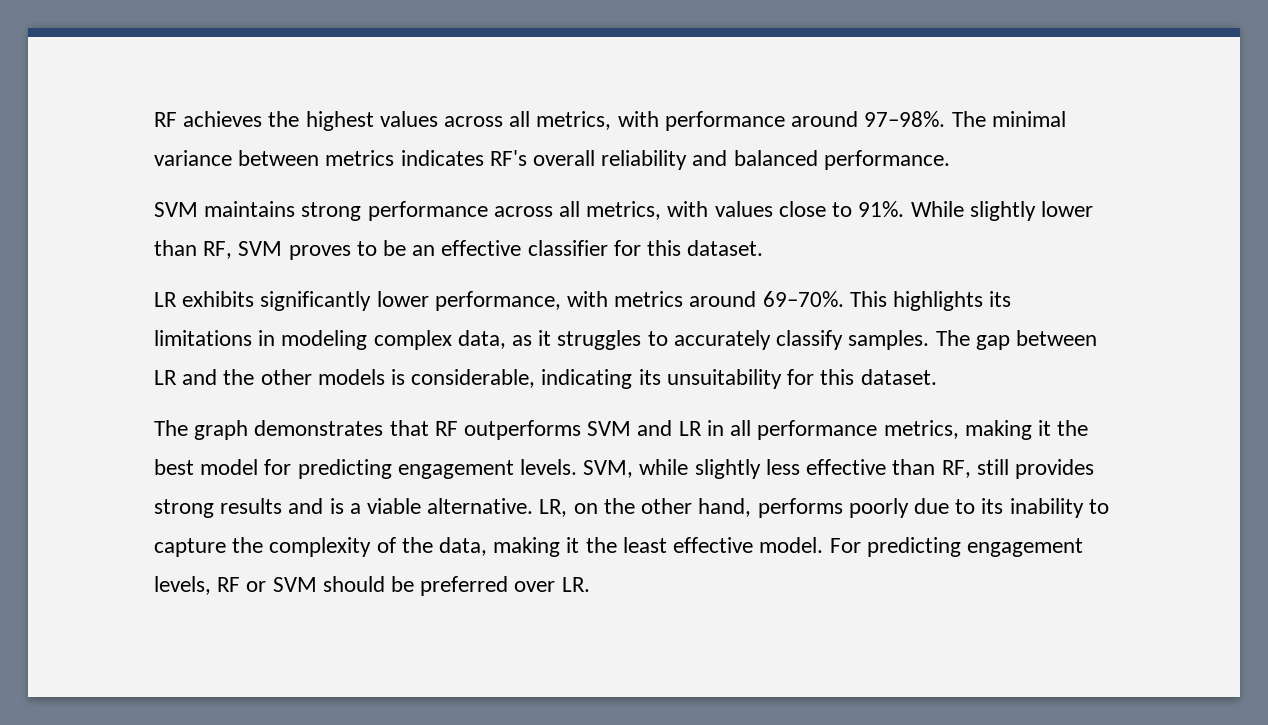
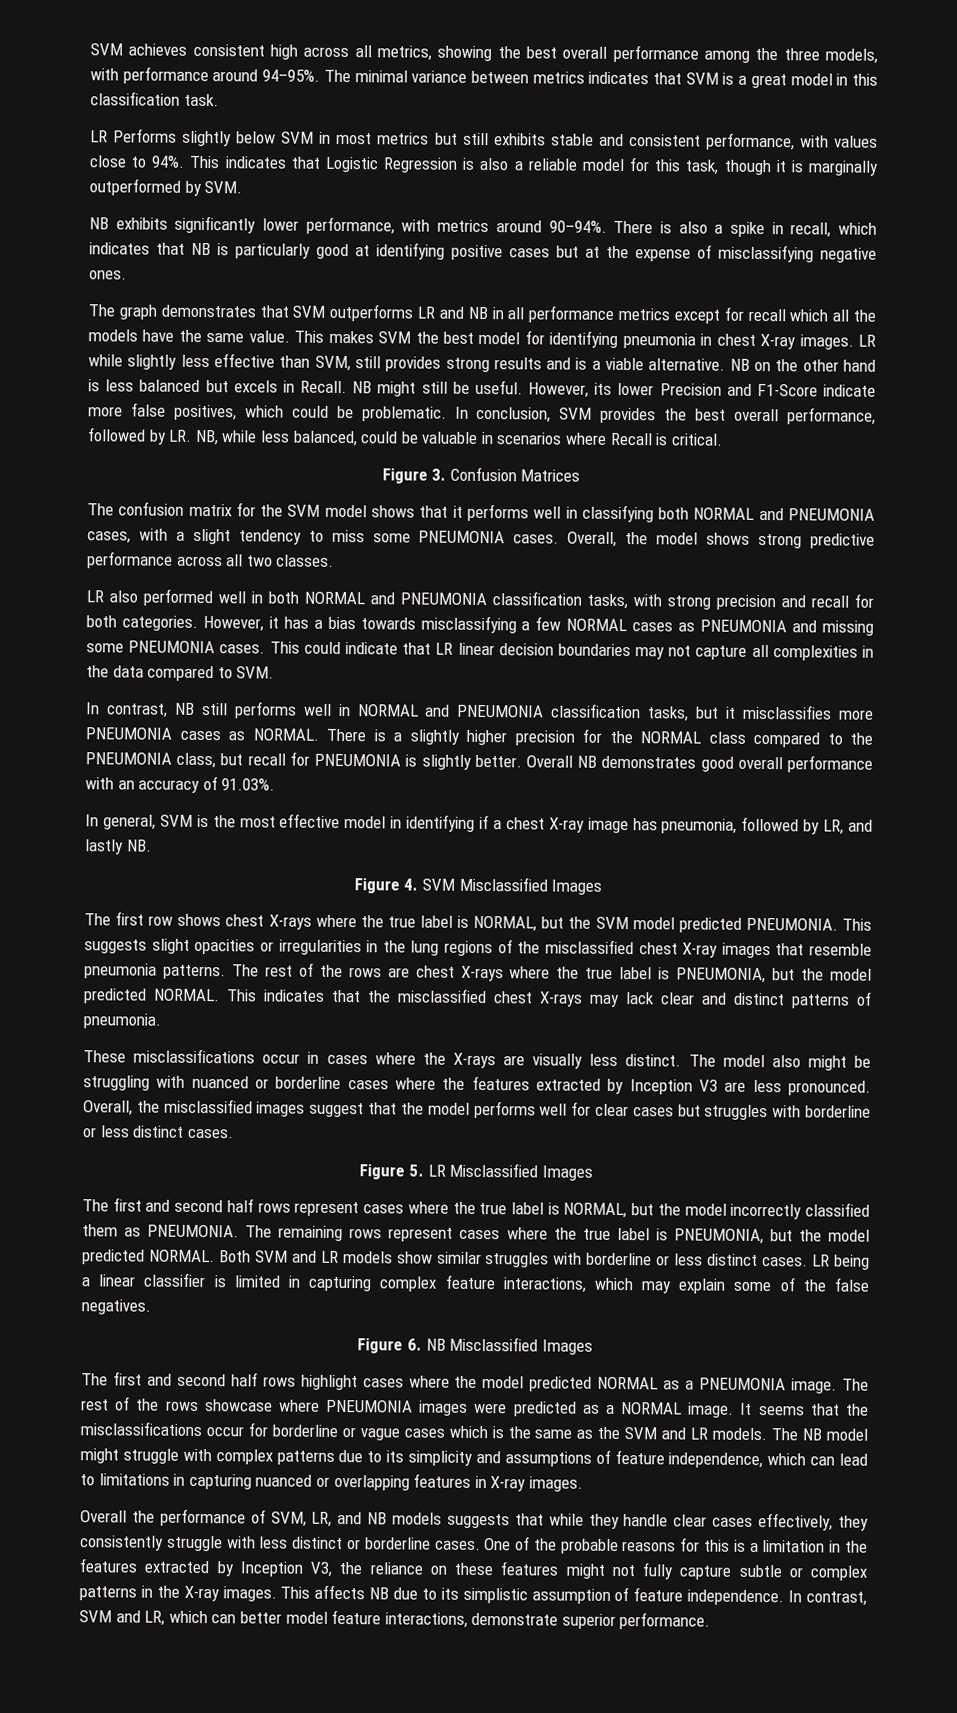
- RF achieves the highest values across all metrics, with performance around 97–98%.
+ SVM achieves consistent high across all metrics, showing the best overall performance among the three models, with performance around 94–95%.
- The minimal variance between metrics indicates RF's overall reliability and balanced performance.
- SVM maintains strong performance across all metrics, with values close to 91%. While slightly lower than RF, SVM proves to be an effective classifier for this dataset.
- LR exhibits significantly lower performance, with metrics around 69–70%. This highlights its limitations in modeling complex data, as it struggles to accurately classify samples. The gap between LR and the other models is considerable, indicating its unsuitability for this dataset.
- The graph demonstrates that RF outperforms SVM and LR in all performance metrics, making it the best model for predicting engagement levels. SVM, while slightly less effective than RF, still provides strong results and is a viable alternative.
+ The minimal variance between metrics indicates that SVM is a great model in this classification task.
+ LR Performs slightly below SVM in most metrics but still exhibits stable and consistent performance, with values close to 94%. This indicates that Logistic Regression is also a reliable model for this task, though it is marginally outperformed by SVM.
+ NB exhibits significantly lower performance, with metrics around 90–94%. There is also a spike in recall, which indicates that NB is particularly good at identifying positive cases but at the expense of misclassifying negative ones.
+ The graph demonstrates that SVM outperforms LR and NB in all performance metrics except for recall which all the models have the same value. This makes SVM the best model for identifying pneumonia in chest X-ray images. LR while slightly less effective than SVM, still provides strong results and is a viable alternative.
- LR, on the other hand, performs poorly due to its inability to capture the complexity of the data, making it the least effective model. For predicting engagement levels, RF or SVM should be preferred over LR.
+ NB on the other hand is less balanced but excels in Recall. NB might still be useful. However, its lower Precision and F1-Score indicate more false positives, which could be problematic. In conclusion, SVM provides the best overall performance, followed by LR. NB, while less balanced, could be valuable in scenarios where Recall is critical.
+ Figure 3. Confusion Matrices
+ The confusion matrix for the SVM model shows that it performs well in classifying both NORMAL and PNEUMONIA cases, with a slight tendency to miss some PNEUMONIA cases. Overall, the model shows strong predictive performance across all two classes.
+ LR also performed well in both NORMAL and PNEUMONIA classification tasks, with strong precision and recall for both categories. However, it has a bias towards misclassifying a few NORMAL cases as PNEUMONIA and missing some PNEUMONIA cases. This could indicate that LR linear decision boundaries may not capture all complexities in the data compared to SVM.
+ In contrast, NB still performs well in NORMAL and PNEUMONIA classification tasks, but it misclassifies more PNEUMONIA cases as NORMAL. There is a slightly higher precision for the NORMAL class compared to the PNEUMONIA class, but recall for PNEUMONIA is slightly better. Overall NB demonstrates good overall performance with an accuracy of 91.03%.
+ In general, SVM is the most effective model in identifying if a chest X-ray image has pneumonia, followed by LR, and lastly NB.
+ Figure 4. SVM Misclassified Images
+ The first row shows chest X-rays where the true label is NORMAL, but the SVM model predicted PNEUMONIA. This suggests slight opacities or irregularities in the lung regions of the misclassified chest X-ray images that resemble pneumonia patterns. The rest of the rows are chest X-rays where the true label is PNEUMONIA, but the model predicted NORMAL. This indicates that the misclassified chest X-rays may lack clear and distinct patterns of pneumonia.
+ These misclassifications occur in cases where the X-rays are visually less distinct. The model also might be struggling with nuanced or borderline cases where the features extracted by Inception V3 are less pronounced. Overall, the misclassified images suggest that the model performs well for clear cases but struggles with borderline or less distinct cases.
+ Figure 5. LR Misclassified Images
+ The first and second half rows represent cases where the true label is NORMAL, but the model incorrectly classified them as PNEUMONIA. The remaining rows represent cases where the true label is PNEUMONIA, but the model predicted NORMAL. Both SVM and LR models show similar struggles with borderline or less distinct cases. LR being a linear classifier is limited in capturing complex feature interactions, which may explain some of the false negatives.
+ Figure 6. NB Misclassified Images
+ The first and second half rows highlight cases where the model predicted NORMAL as a PNEUMONIA image. The rest of the rows showcase where PNEUMONIA images were predicted as a NORMAL image. It seems that the misclassifications occur for borderline or vague cases which is the same as the SVM and LR models. The NB model might struggle with complex patterns due to its simplicity and assumptions of feature independence, which can lead to limitations in capturing nuanced or overlapping features in X-ray images.
+ Overall the performance of SVM, LR, and NB models suggests that while they handle clear cases effectively, they consistently struggle with less distinct or borderline cases. One of the probable reasons for this is a limitation in the features extracted by Inception V3, the reliance on these features might not fully capture subtle or complex patterns in the X-ray images. This affects NB due to its simplistic assumption of feature independence. In contrast, SVM and LR, which can better model feature interactions, demonstrate superior performance.

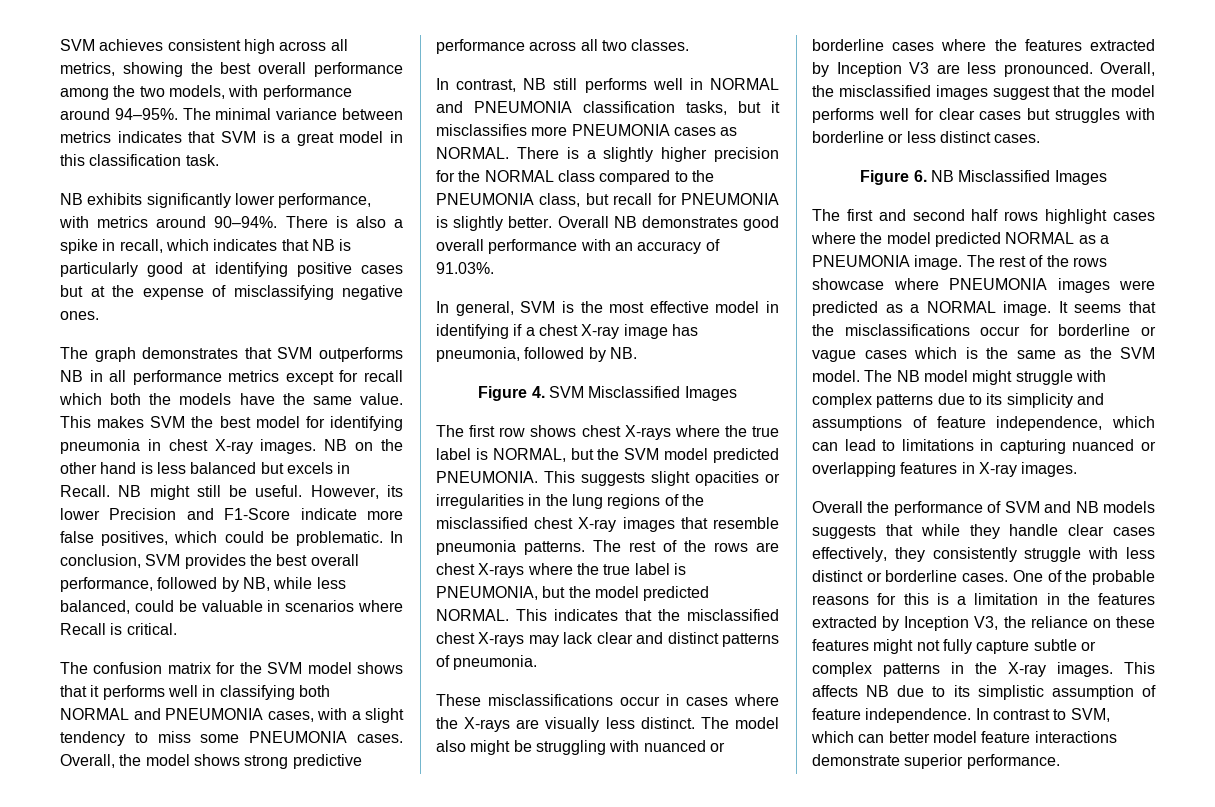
- SVM achieves consistent high across all metrics, showing the best overall performance among the three models, with performance around 94–95%.
+ SVM achieves consistent high across all metrics, showing the best overall performance among the two models, with performance around 94–95%.
- LR Performs slightly below SVM in most metrics but still exhibits stable and consistent performance, with values close to 94%. This indicates that Logistic Regression is also a reliable model for this task, though it is marginally outperformed by SVM.
- The graph demonstrates that SVM outperforms LR and NB in all performance metrics except for recall which all the models have the same value.
+ The graph demonstrates that SVM outperforms NB in all performance metrics except for recall which both the models have the same value.
- LR while slightly less effective than SVM, still provides strong results and is a viable alternative.
- In conclusion, SVM provides the best overall performance, followed by LR. NB, while less balanced, could be valuable in scenarios where Recall is critical.
+ In conclusion, SVM provides the best overall performance, followed by NB, while less balanced, could be valuable in scenarios where Recall is critical.
- Figure 3. Confusion Matrices
- LR also performed well in both NORMAL and PNEUMONIA classification tasks, with strong precision and recall for both categories. However, it has a bias towards misclassifying a few NORMAL cases as PNEUMONIA and missing some PNEUMONIA cases. This could indicate that LR linear decision boundaries may not capture all complexities in the data compared to SVM.
- In general, SVM is the most effective model in identifying if a chest X-ray image has pneumonia, followed by LR, and lastly NB.
+ In general, SVM is the most effective model in identifying if a chest X-ray image has pneumonia, followed by NB.
- Figure 5. LR Misclassified Images
- The first and second half rows represent cases where the true label is NORMAL, but the model incorrectly classified them as PNEUMONIA. The remaining rows represent cases where the true label is PNEUMONIA, but the model predicted NORMAL. Both SVM and LR models show similar struggles with borderline or less distinct cases. LR being a linear classifier is limited in capturing complex feature interactions, which may explain some of the false negatives.
- It seems that the misclassifications occur for borderline or vague cases which is the same as the SVM and LR models.
+ It seems that the misclassifications occur for borderline or vague cases which is the same as the SVM model.
- Overall the performance of SVM, LR, and NB models suggests that while they handle clear cases effectively, they consistently struggle with less distinct or borderline cases.
+ Overall the performance of SVM and NB models suggests that while they handle clear cases effectively, they consistently struggle with less distinct or borderline cases.
- In contrast, SVM and LR, which can better model feature interactions, demonstrate superior performance.
+ In contrast to SVM, which can better model feature interactions demonstrate superior performance.

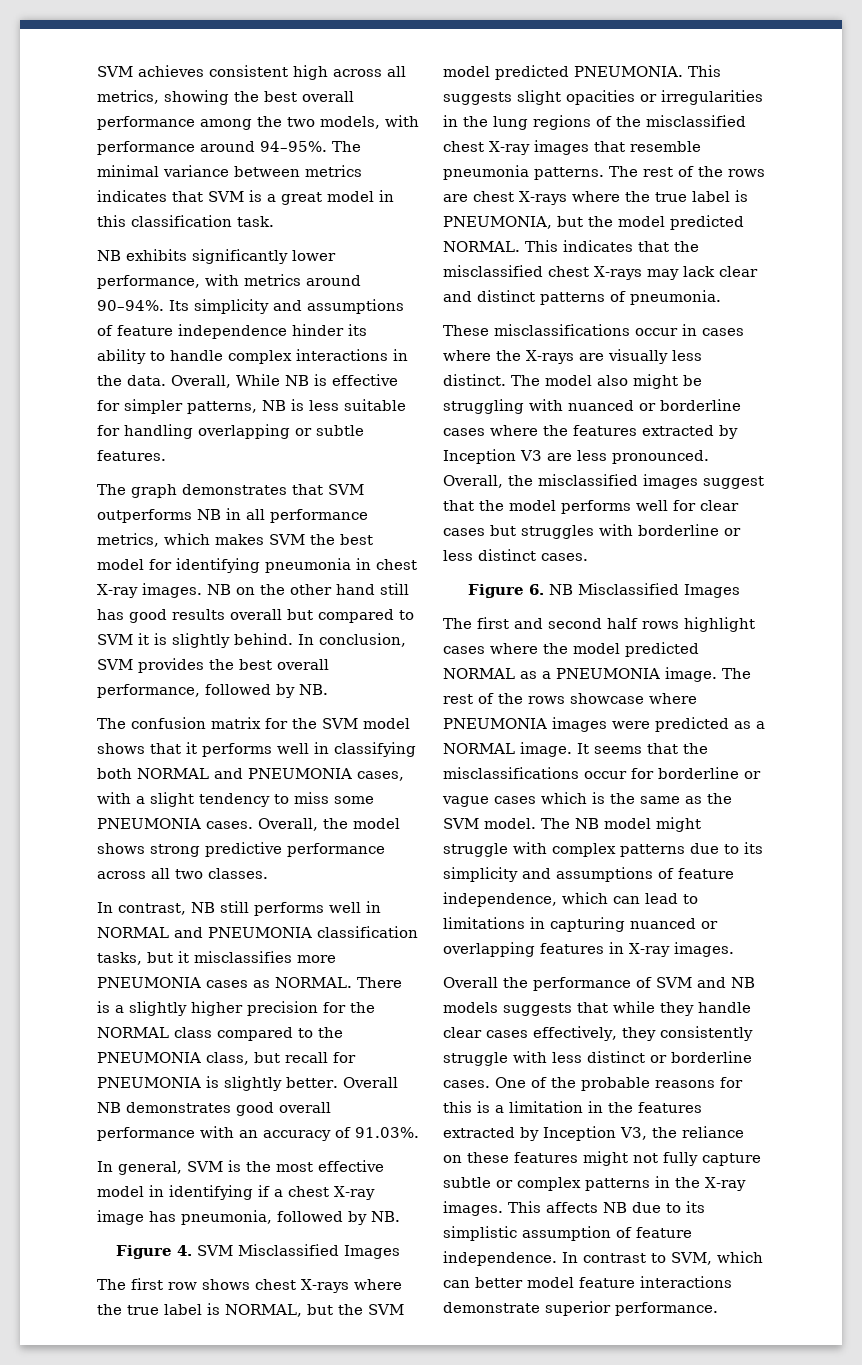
- There is also a spike in recall, which indicates that NB is particularly good at identifying positive cases but at the expense of misclassifying negative ones.
+ Its simplicity and assumptions of feature independence hinder its ability to handle complex interactions in the data. Overall, While NB is effective for simpler patterns, NB is less suitable for handling overlapping or subtle features.
- The graph demonstrates that SVM outperforms NB in all performance metrics except for recall which both the models have the same value. This makes SVM the best model for identifying pneumonia in chest X-ray images.
+ The graph demonstrates that SVM outperforms NB in all performance metrics, which makes SVM the best model for identifying pneumonia in chest X-ray images.
- NB on the other hand is less balanced but excels in Recall. NB might still be useful. However, its lower Precision and F1-Score indicate more false positives, which could be problematic.
+ NB on the other hand still has good results overall but compared to SVM it is slightly behind.
- In conclusion, SVM provides the best overall performance, followed by NB, while less balanced, could be valuable in scenarios where Recall is critical.
+ In conclusion, SVM provides the best overall performance, followed by NB.

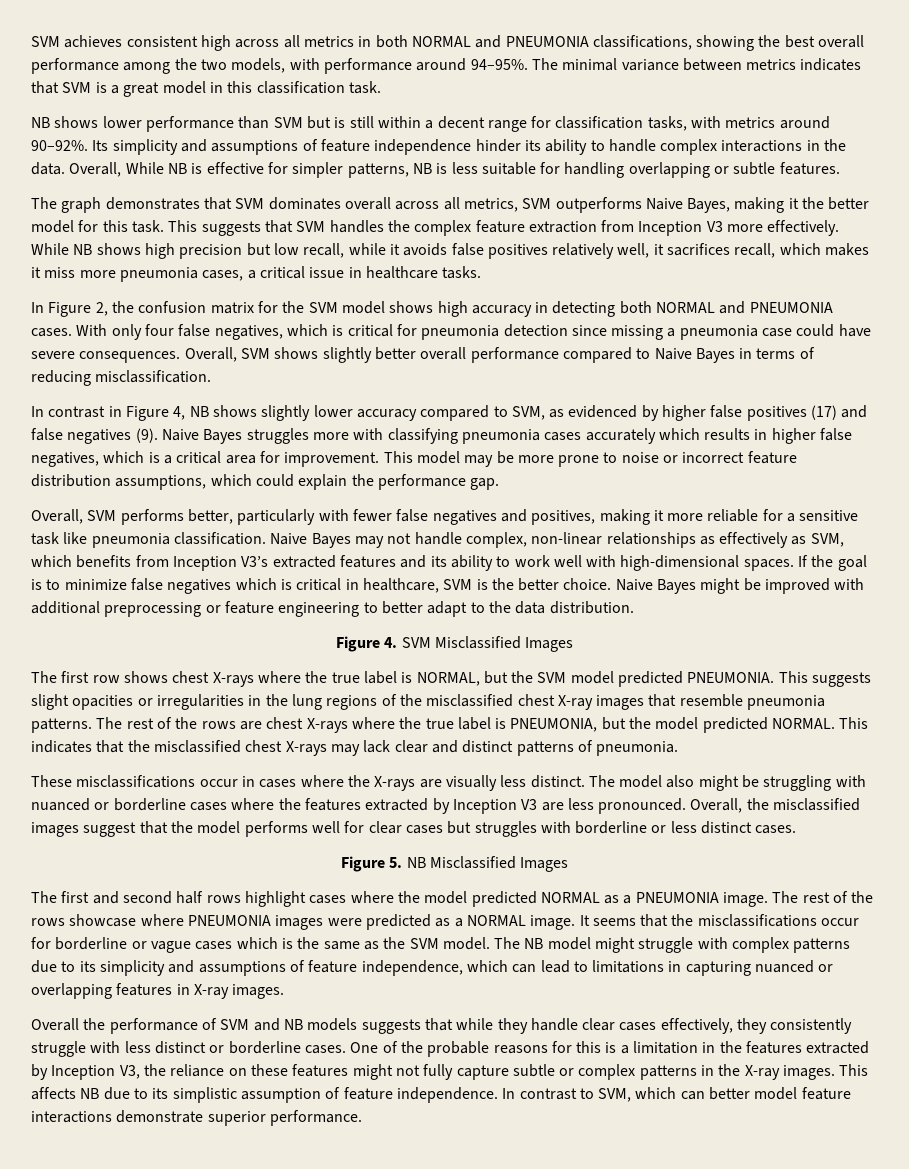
- SVM achieves consistent high across all metrics, showing the best overall performance among the two models, with performance around 94–95%.
+ SVM achieves consistent high across all metrics in both NORMAL and PNEUMONIA classifications, showing the best overall performance among the two models, with performance around 94–95%.
- NB exhibits significantly lower performance, with metrics around 90–94%.
+ NB shows lower performance than SVM but is still within a decent range for classification tasks, with metrics around 90–92%.
- The graph demonstrates that SVM outperforms NB in all performance metrics, which makes SVM the best model for identifying pneumonia in chest X-ray images. NB on the other hand still has good results overall but compared to SVM it is slightly behind. In conclusion, SVM provides the best overall performance, followed by NB.
- The confusion matrix for the SVM model shows that it performs well in classifying both NORMAL and PNEUMONIA cases, with a slight tendency to miss some PNEUMONIA cases. Overall, the model shows strong predictive performance across all two classes.
- In contrast, NB still performs well in NORMAL and PNEUMONIA classification tasks, but it misclassifies more PNEUMONIA cases as NORMAL. There is a slightly higher precision for the NORMAL class compared to the PNEUMONIA class, but recall for PNEUMONIA is slightly better. Overall NB demonstrates good overall performance with an accuracy of 91.03%.
- In general, SVM is the most effective model in identifying if a chest X-ray image has pneumonia, followed by NB.
+ The graph demonstrates that SVM dominates overall across all metrics, SVM outperforms Naive Bayes, making it the better model for this task. This suggests that SVM handles the complex feature extraction from Inception V3 more effectively. While NB shows high precision but low recall, while it avoids false positives relatively well, it sacrifices recall, which makes it miss more pneumonia cases, a critical issue in healthcare tasks.
+ In Figure 2, the confusion matrix for the SVM model shows high accuracy in detecting both NORMAL and PNEUMONIA cases. With only four false negatives, which is critical for pneumonia detection since missing a pneumonia case could have severe consequences. Overall, SVM shows slightly better overall performance compared to Naive Bayes in terms of reducing misclassification.
+ In contrast in Figure 4, NB shows slightly lower accuracy compared to SVM, as evidenced by higher false positives (17) and false negatives (9). Naive Bayes struggles more with classifying pneumonia cases accurately which results in higher false negatives, which is a critical area for improvement. This model may be more prone to noise or incorrect feature distribution assumptions, which could explain the performance gap.
+ Overall, SVM performs better, particularly with fewer false negatives and positives, making it more reliable for a sensitive task like pneumonia classification. Naive Bayes may not handle complex, non-linear relationships as effectively as SVM, which benefits from Inception V3’s extracted features and its ability to work well with high-dimensional spaces. If the goal is to minimize false negatives which is critical in healthcare, SVM is the better choice. Naive Bayes might be improved with additional preprocessing or feature engineering to better adapt to the data distribution.
- Figure 6. NB Misclassified Images
+ Figure 5. NB Misclassified Images

